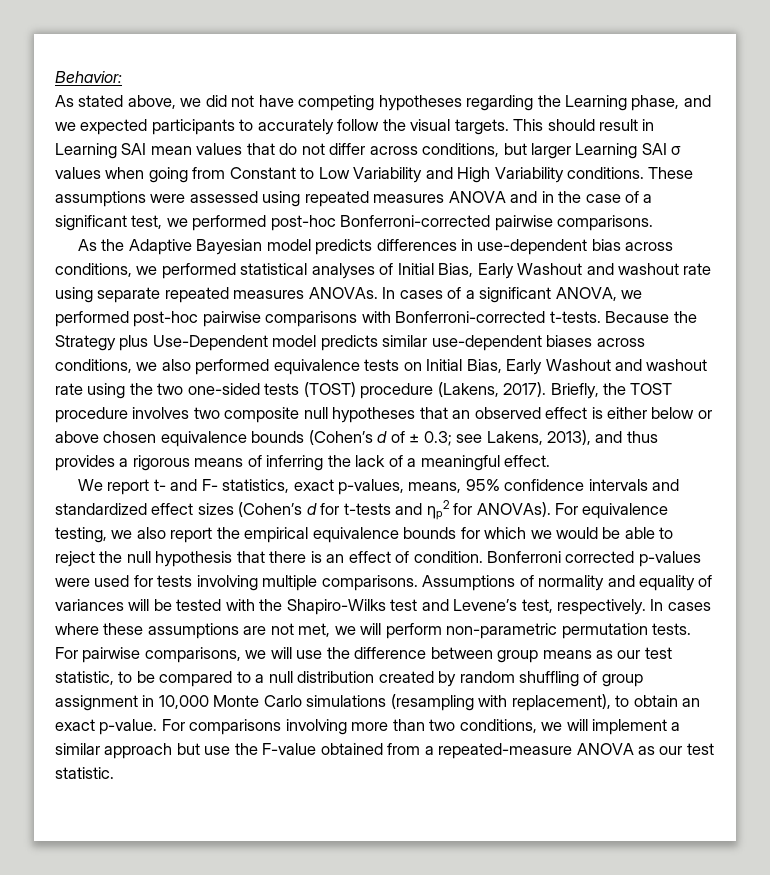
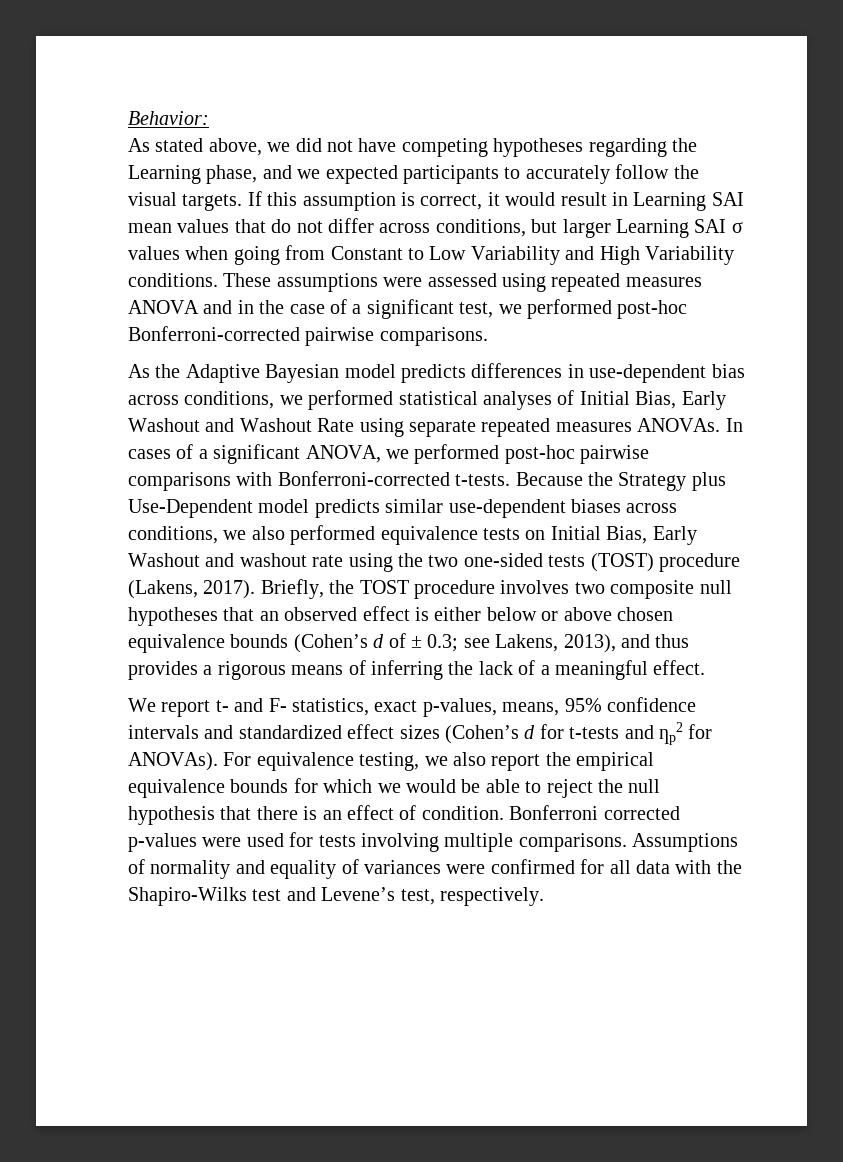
- This should result in Learning SAI mean values that do not differ across conditions, but larger Learning SAI σ values when going from Constant to Low Variability and High Variability conditions.
+ If this assumption is correct, it would result in Learning SAI mean values that do not differ across conditions, but larger Learning SAI σ values when going from Constant to Low Variability and High Variability conditions.
- As the Adaptive Bayesian model predicts differences in use-dependent bias across conditions, we performed statistical analyses of Initial Bias, Early Washout and washout rate using separate repeated measures ANOVAs.
+ As the Adaptive Bayesian model predicts differences in use-dependent bias across conditions, we performed statistical analyses of Initial Bias, Early Washout and Washout Rate using separate repeated measures ANOVAs.
- Assumptions of normality and equality of variances will be tested with the Shapiro-Wilks test and Levene’s test, respectively. In cases where these assumptions are not met, we will perform non-parametric permutation tests. For pairwise comparisons, we will use the difference between group means as our test statistic, to be compared to a null distribution created by random shuffling of group assignment in 10,000 Monte Carlo simulations (resampling with replacement), to obtain an exact p-value. For comparisons involving more than two conditions, we will implement a similar approach but use the F-value obtained from a repeated-measure ANOVA as our test statistic.
+ Assumptions of normality and equality of variances were confirmed for all data with the Shapiro-Wilks test and Levene’s test, respectively.

